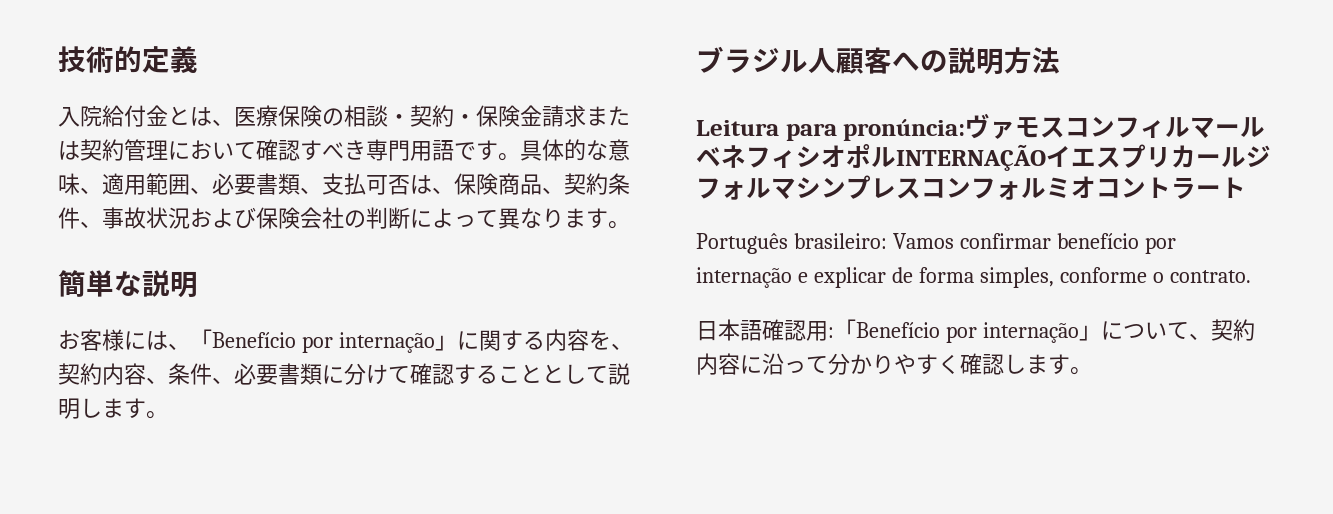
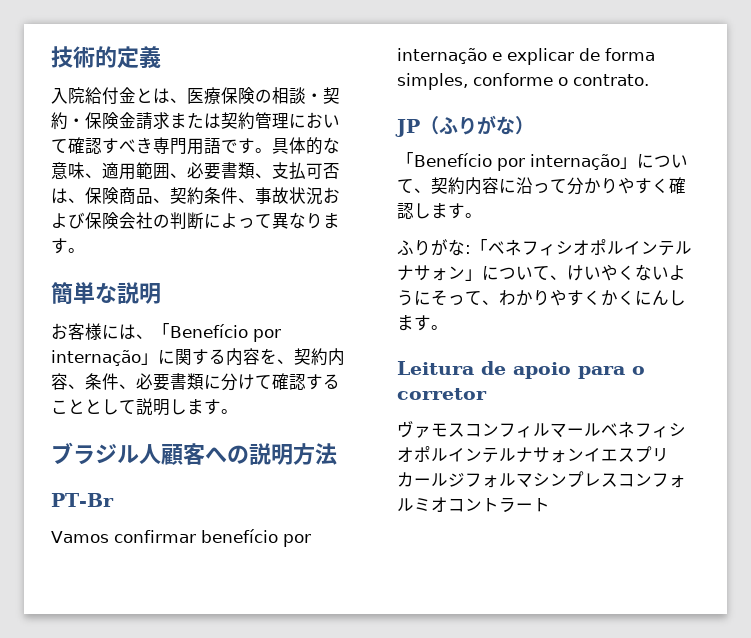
- Leitura para pronúncia:ヴァモスコンフィルマールベネフィシオポルINTERNAÇÃOイエスプリカールジフォルマシンプレスコンフォルミオコントラート
+ PT-Br
+ Vamos confirmar benefício por internação e explicar de forma simples, conforme o contrato.
+ JP（ふりがな）
+ 「Benefício por internação」について、契約内容に沿って分かりやすく確認します。
+ ふりがな:「ベネフィシオポルインテルナサォン」について、けいやくないようにそって、わかりやすくかくにんします。
+ Leitura de apoio para o corretor
+ ヴァモスコンフィルマールベネフィシオポルインテルナサォンイエスプリカールジフォルマシンプレスコンフォルミオコントラート
- Português brasileiro: Vamos confirmar benefício por internação e explicar de forma simples, conforme o contrato.
- 日本語確認用:「Benefício por internação」について、契約内容に沿って分かりやすく確認します。

